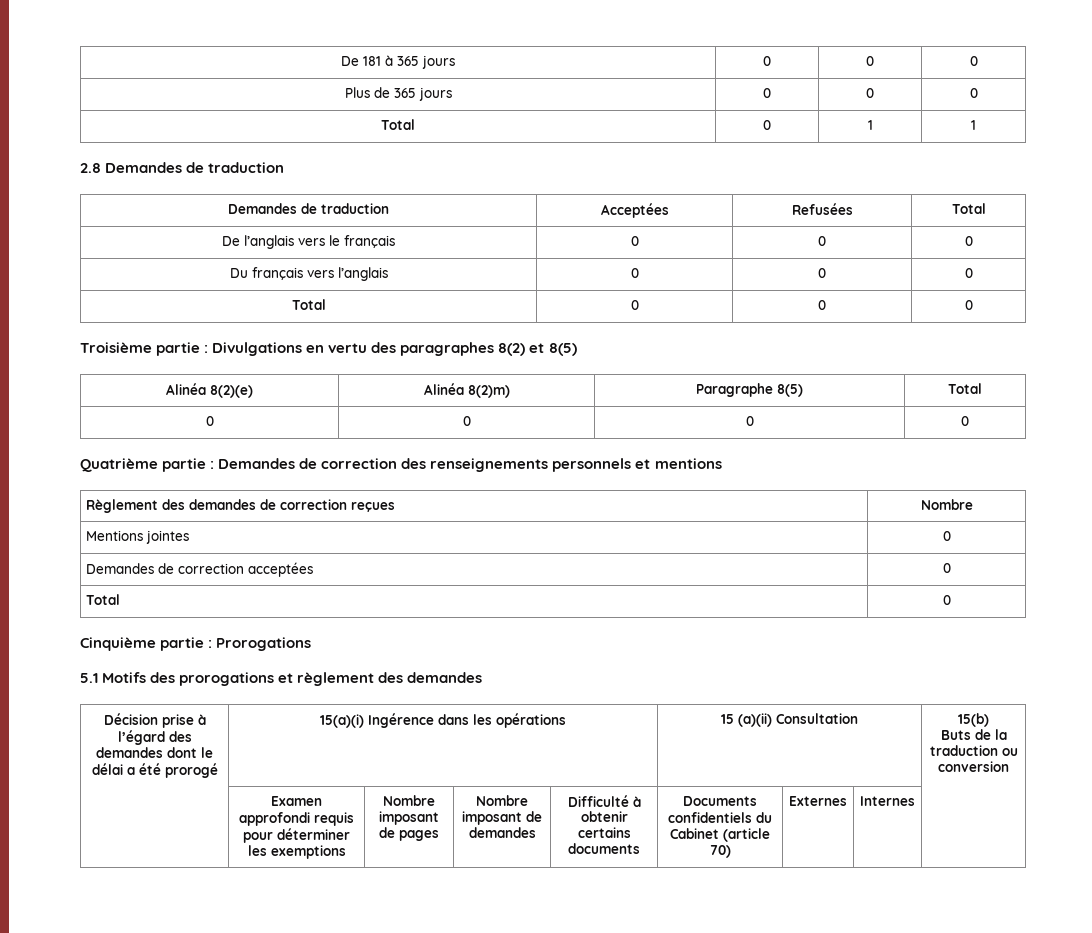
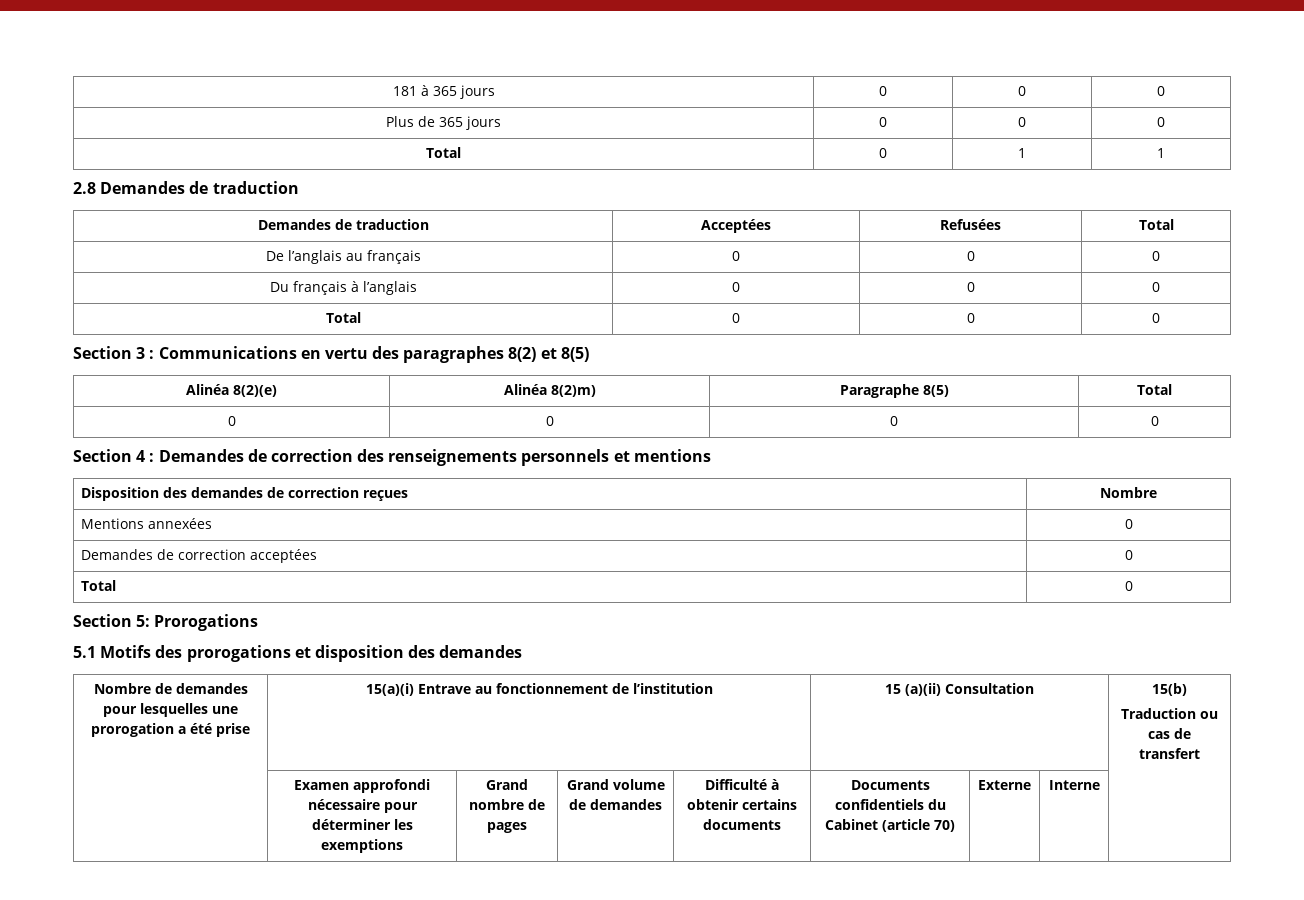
- De 181 à 365 jours | 0 | 0 | 0
+ 181 à 365 jours | 0 | 0 | 0
- De l’anglais vers le français | 0 | 0 | 0
+ De l’anglais au français | 0 | 0 | 0
- Du français vers l’anglais | 0 | 0 | 0
+ Du français à l’anglais | 0 | 0 | 0
- Troisième partie : Divulgations en vertu des paragraphes 8(2) et 8(5)
+ Section 3 : Communications en vertu des paragraphes 8(2) et 8(5)
- Quatrième partie : Demandes de correction des renseignements personnels et mentions
+ Section 4 : Demandes de correction des renseignements personnels et mentions
- Règlement des demandes de correction reçues | Nombre
+ Disposition des demandes de correction reçues | Nombre
- Mentions jointes | 0
+ Mentions annexées | 0
- Cinquième partie : Prorogations
+ Section 5: Prorogations
- 5.1 Motifs des prorogations et règlement des demandes
+ 5.1 Motifs des prorogations et disposition des demandes
- Décision prise à l’égard des demandes dont le délai a été prorogé | 15(a)(i) Ingérence dans les opérations | 15 (a)(ii) Consultation | 15(b)
- Buts de la traduction ou conversion
+ Nombre de demandes pour lesquelles une prorogation a été prise | 15(a)(i) Entrave au fonctionnement de l’institution | 15 (a)(ii) Consultation | 15(b)
+ Traduction ou cas de transfert
- | Examen approfondi requis pour déterminer les exemptions | Nombre imposant de pages | Nombre imposant de demandes | Difficulté à obtenir certains documents | Documents confidentiels du Cabinet (article 70) | Externes | Internes |
+ | Examen approfondi nécessaire pour déterminer les exemptions | Grand nombre de pages | Grand volume de demandes | Difficulté à obtenir certains documents | Documents confidentiels du Cabinet (article 70) | Externe | Interne |

